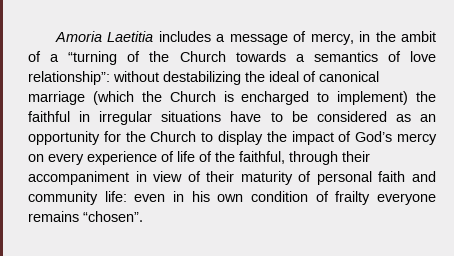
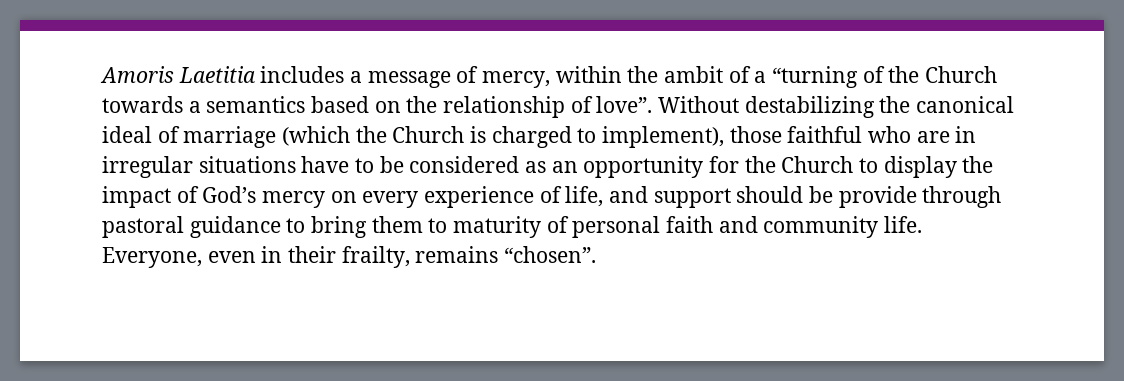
- Amoria Laetitia includes a message of mercy, in the ambit of a “turning of the Church towards a semantics of love relationship”: without destabilizing the ideal of canonical marriage (which the Church is encharged to implement) the faithful in irregular situations have to be considered as an opportunity for the Church to display the impact of God’s mercy on every experience of life of the faithful, through their accompaniment in view of their maturity of personal faith and community life: even in his own condition of frailty everyone remains “chosen”.
+ Amoris Laetitia includes a message of mercy, within the ambit of a “turning of the Church towards a semantics based on the relationship of love”. Without destabilizing the canonical ideal of marriage (which the Church is charged to implement), those faithful who are in irregular situations have to be considered as an opportunity for the Church to display the impact of God’s mercy on every experience of life, and support should be provide through pastoral guidance to bring them to maturity of personal faith and community life. Everyone, even in their frailty, remains “chosen”.

